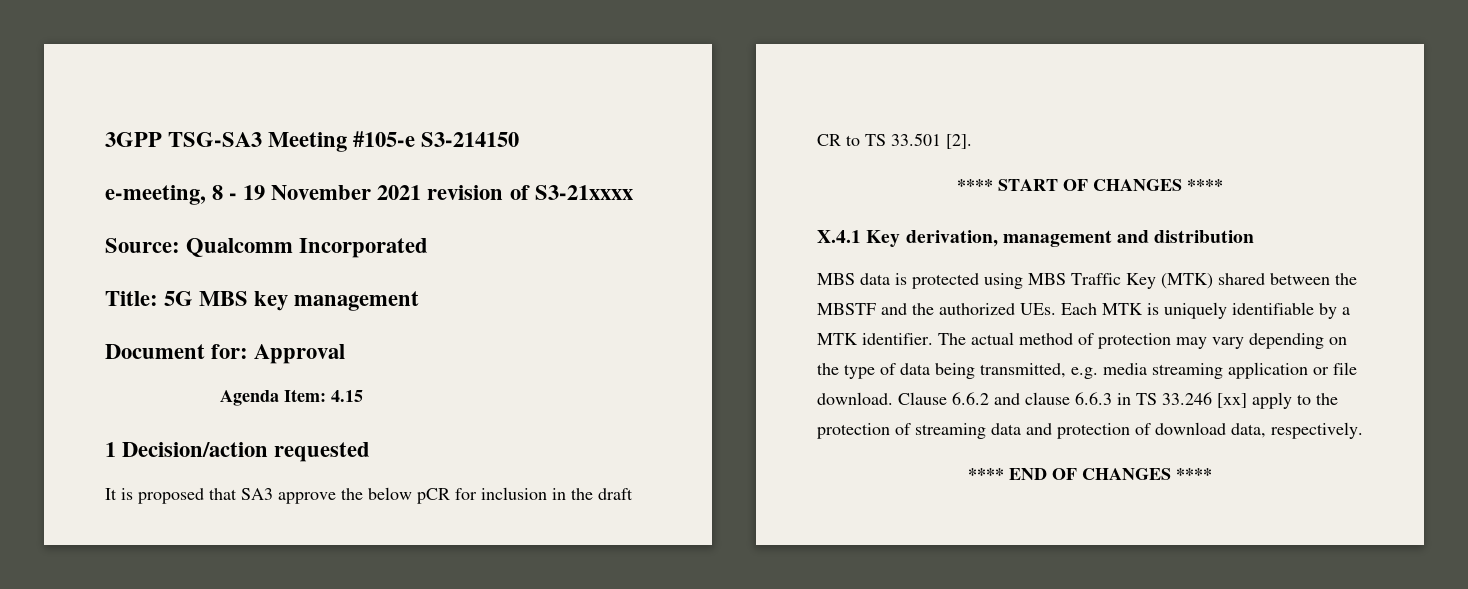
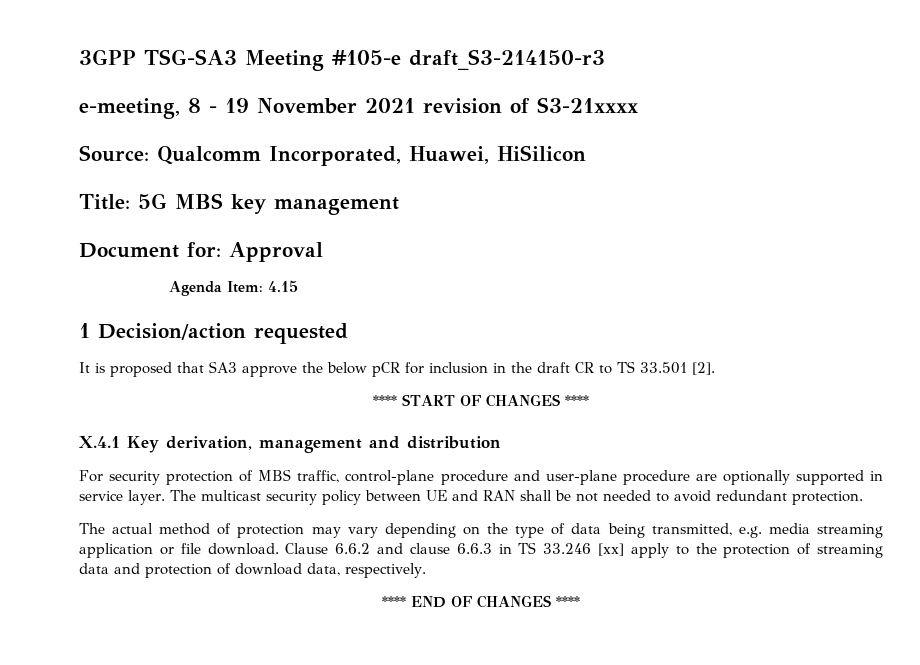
- 3GPP TSG-SA3 Meeting #105-e S3-214150
+ 3GPP TSG-SA3 Meeting #105-e draft_S3-214150-r3
- Source: Qualcomm Incorporated
+ Source: Qualcomm Incorporated, Huawei, HiSilicon
- MBS data is protected using MBS Traffic Key (MTK) shared between the MBSTF and the authorized UEs. Each MTK is uniquely identifiable by a MTK identifier. The actual method of protection may vary depending on the type of data being transmitted, e.g. media streaming application or file download.
+ For security protection of MBS traffic, control-plane procedure and user-plane procedure are optionally supported in service layer. The multicast security policy between UE and RAN shall be not needed to avoid redundant protection.
+ The actual method of protection may vary depending on the type of data being transmitted, e.g. media streaming application or file download.

